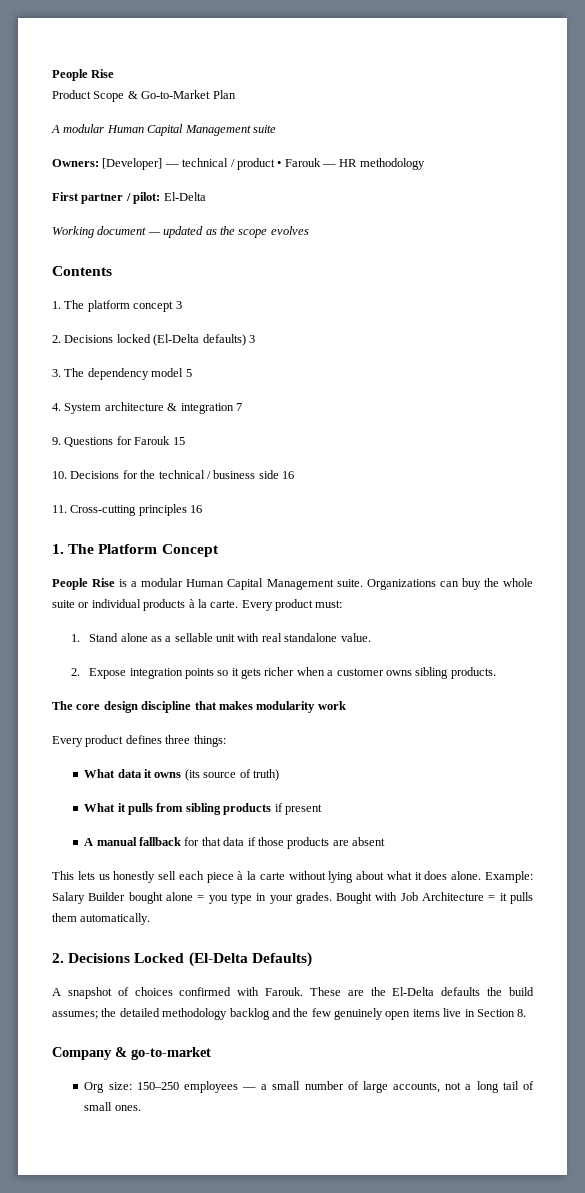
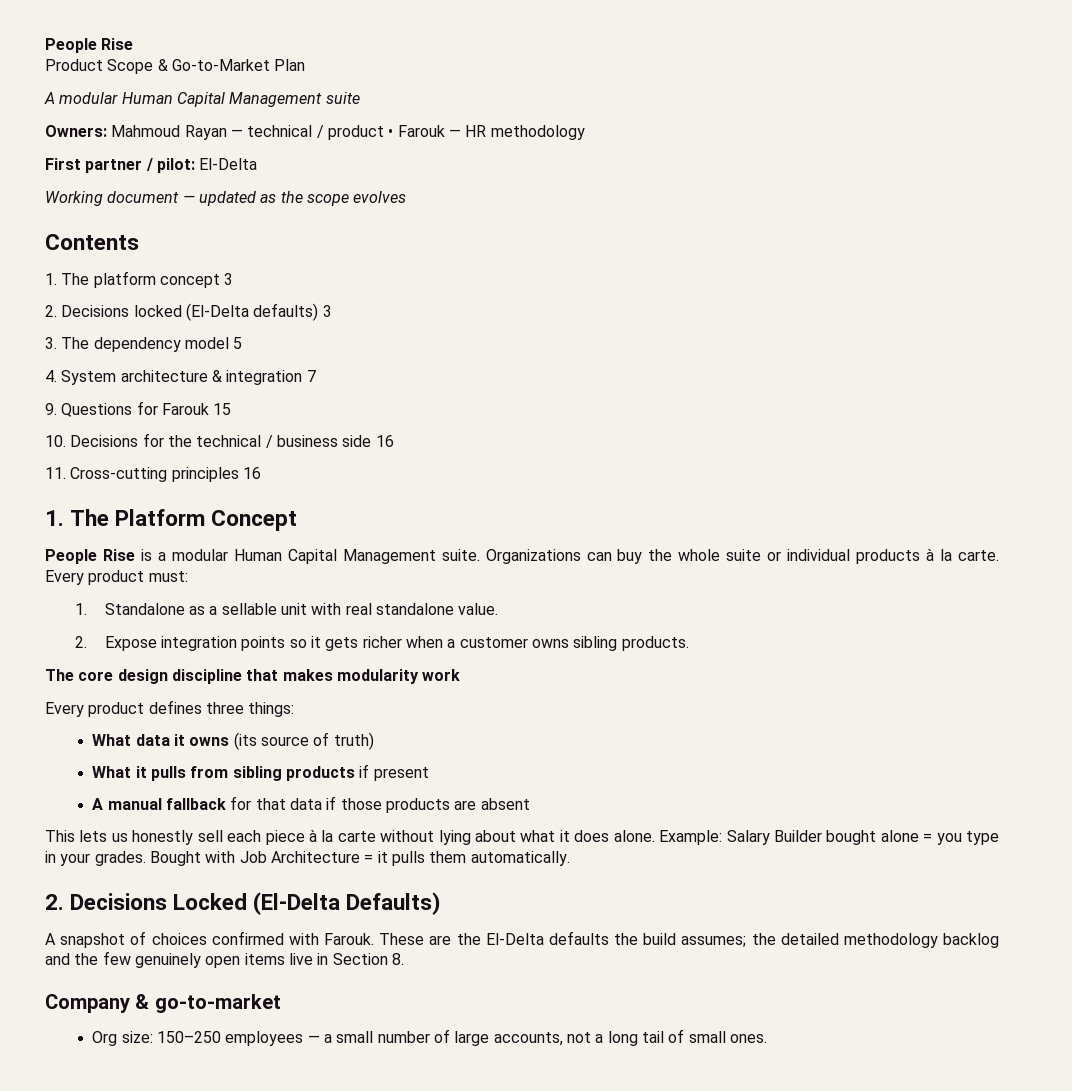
- Owners: [Developer] — technical / product • Farouk — HR methodology
+ Owners: Mahmoud Rayan — technical / product • Farouk — HR methodology
- 1. Stand alone as a sellable unit with real standalone value.
+ 1. Standalone as a sellable unit with real standalone value.

